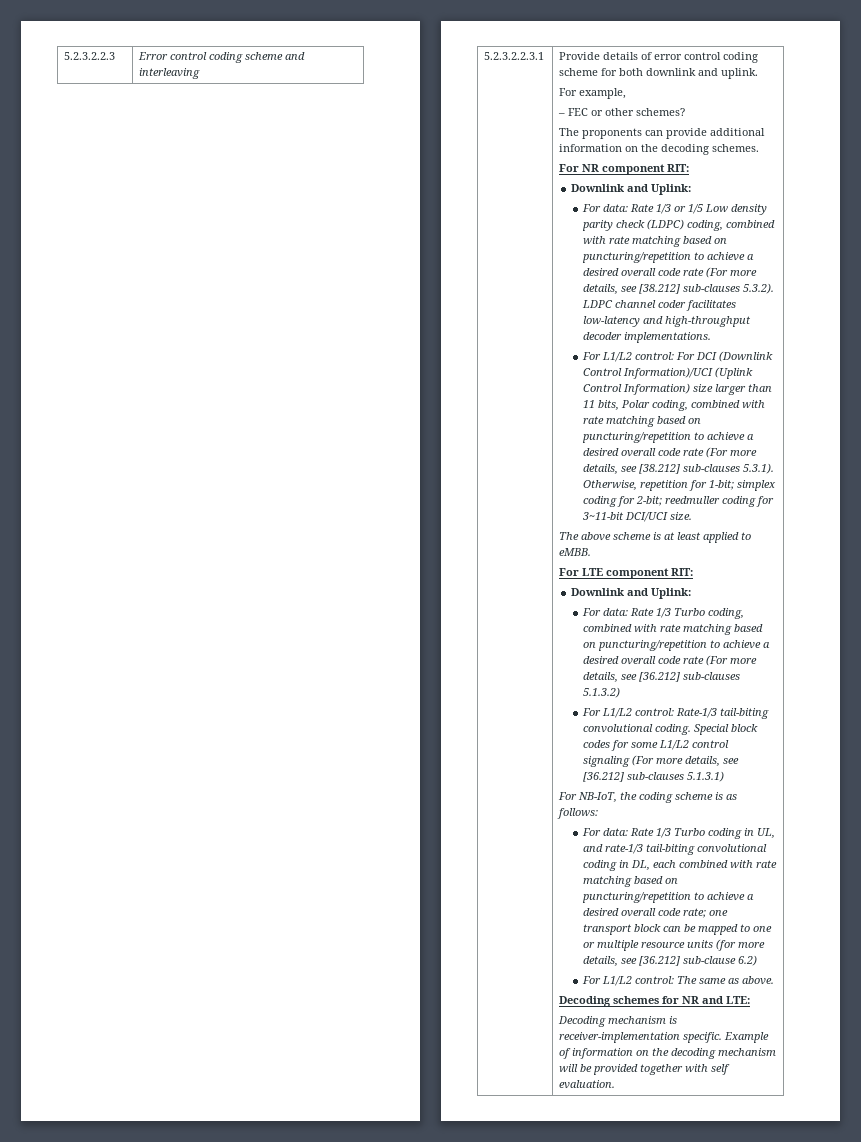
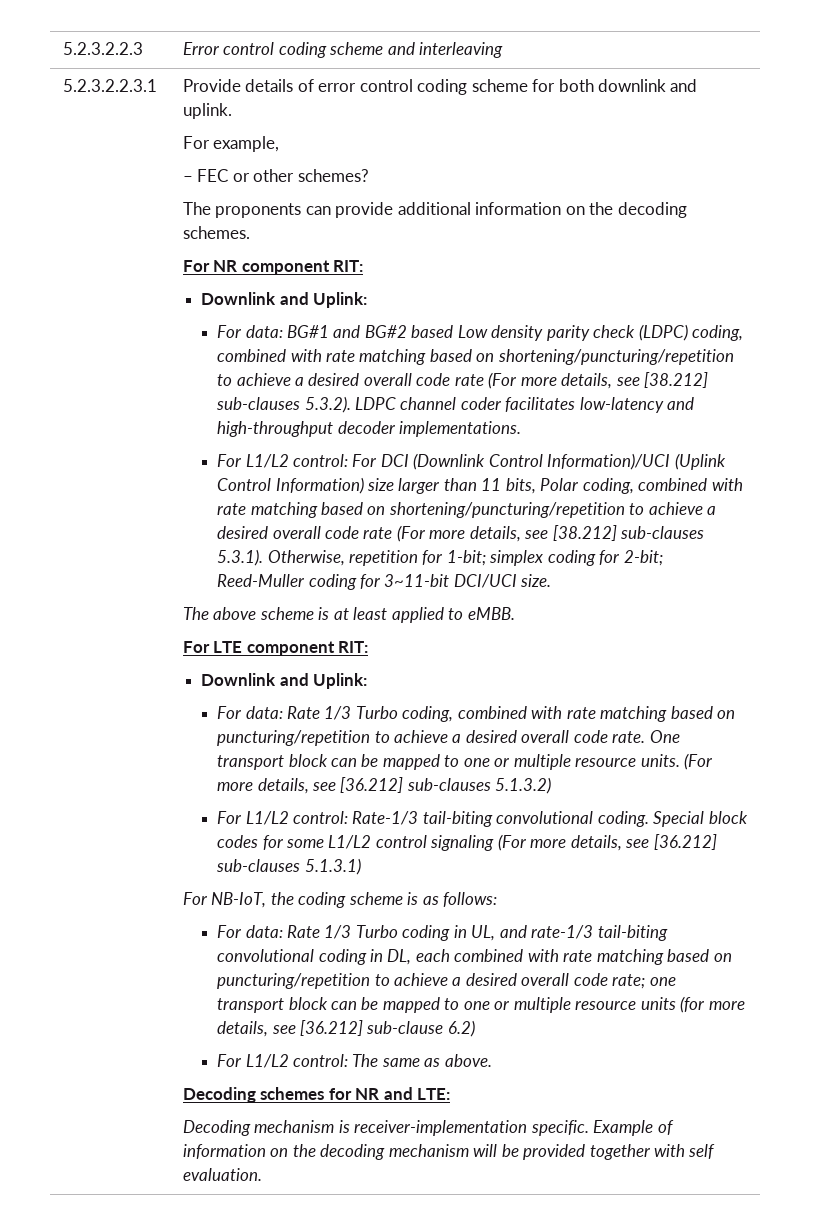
- For data: Rate 1/3 or 1/5 Low density parity check (LDPC) coding, combined with rate matching based on puncturing/repetition to achieve a desired overall code rate (For more details, see [38.212] sub-clauses 5.3.2). LDPC channel coder facilitates low-latency and high-throughput decoder implementations.
+ For data: BG#1 and BG#2 based Low density parity check (LDPC) coding, combined with rate matching based on shortening/puncturing/repetition to achieve a desired overall code rate (For more details, see [38.212] sub-clauses 5.3.2). LDPC channel coder facilitates low-latency and high-throughput decoder implementations.
- For L1/L2 control: For DCI (Downlink Control Information)/UCI (Uplink Control Information) size larger than 11 bits, Polar coding, combined with rate matching based on puncturing/repetition to achieve a desired overall code rate (For more details, see [38.212] sub-clauses 5.3.1). Otherwise, repetition for 1-bit; simplex coding for 2-bit; reedmuller coding for 3~11-bit DCI/UCI size.
+ For L1/L2 control: For DCI (Downlink Control Information)/UCI (Uplink Control Information) size larger than 11 bits, Polar coding, combined with rate matching based on shortening/puncturing/repetition to achieve a desired overall code rate (For more details, see [38.212] sub-clauses 5.3.1). Otherwise, repetition for 1-bit; simplex coding for 2-bit; Reed-Muller coding for 3~11-bit DCI/UCI size.
- For data: Rate 1/3 Turbo coding, combined with rate matching based on puncturing/repetition to achieve a desired overall code rate (For more details, see [36.212] sub-clauses 5.1.3.2)
+ For data: Rate 1/3 Turbo coding, combined with rate matching based on puncturing/repetition to achieve a desired overall code rate. One transport block can be mapped to one or multiple resource units. (For more details, see [36.212] sub-clauses 5.1.3.2)

